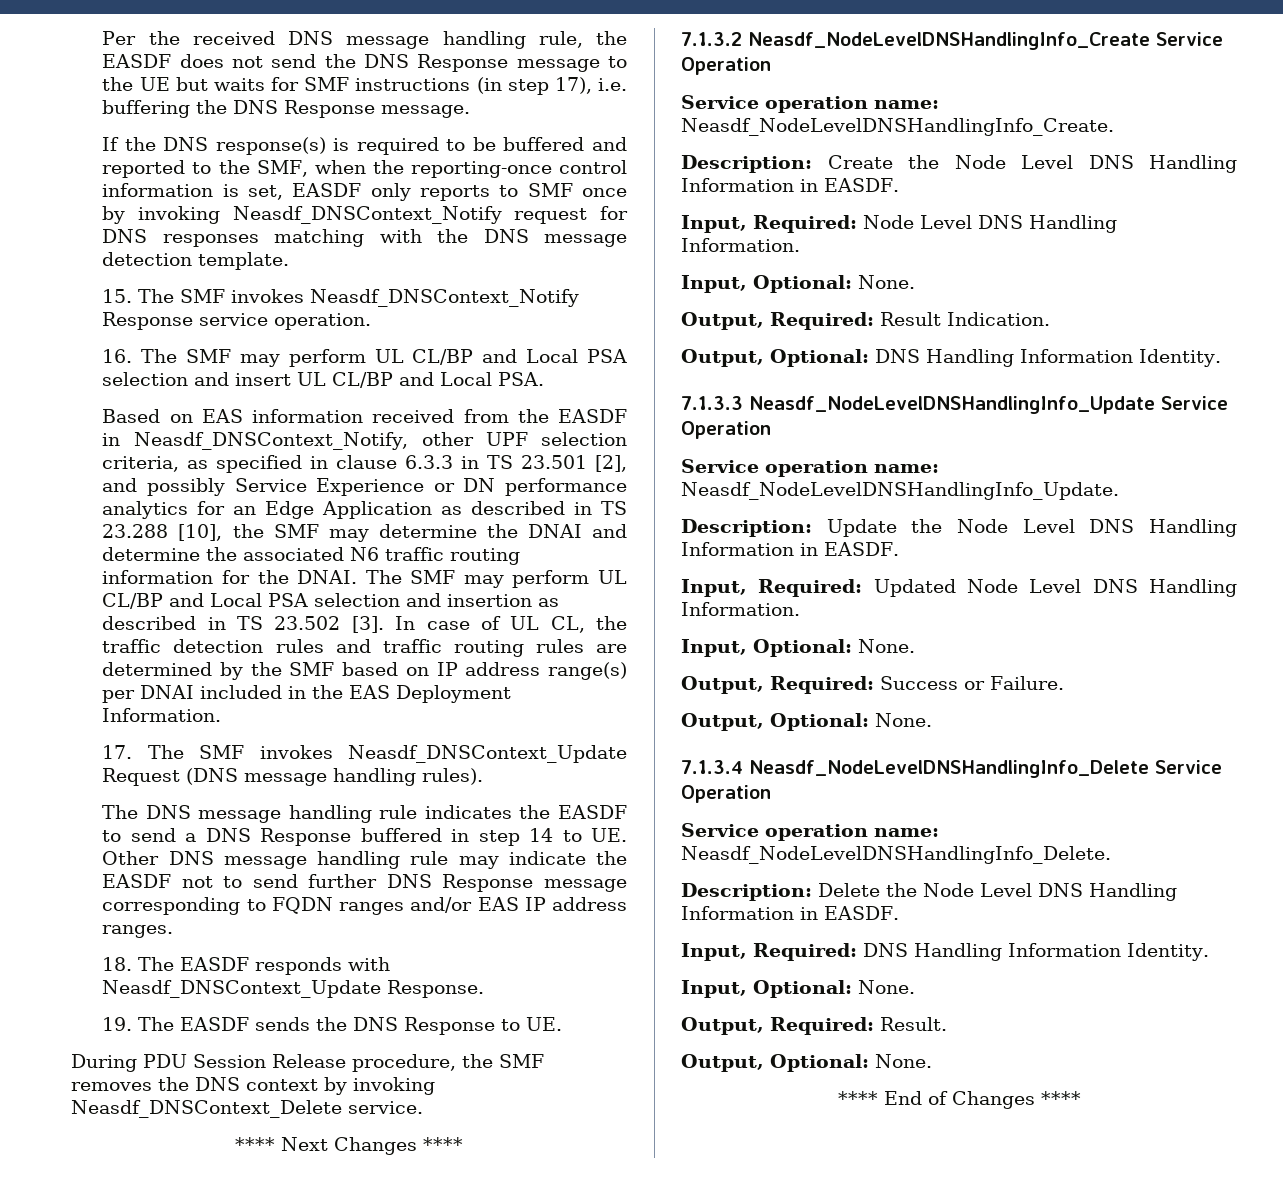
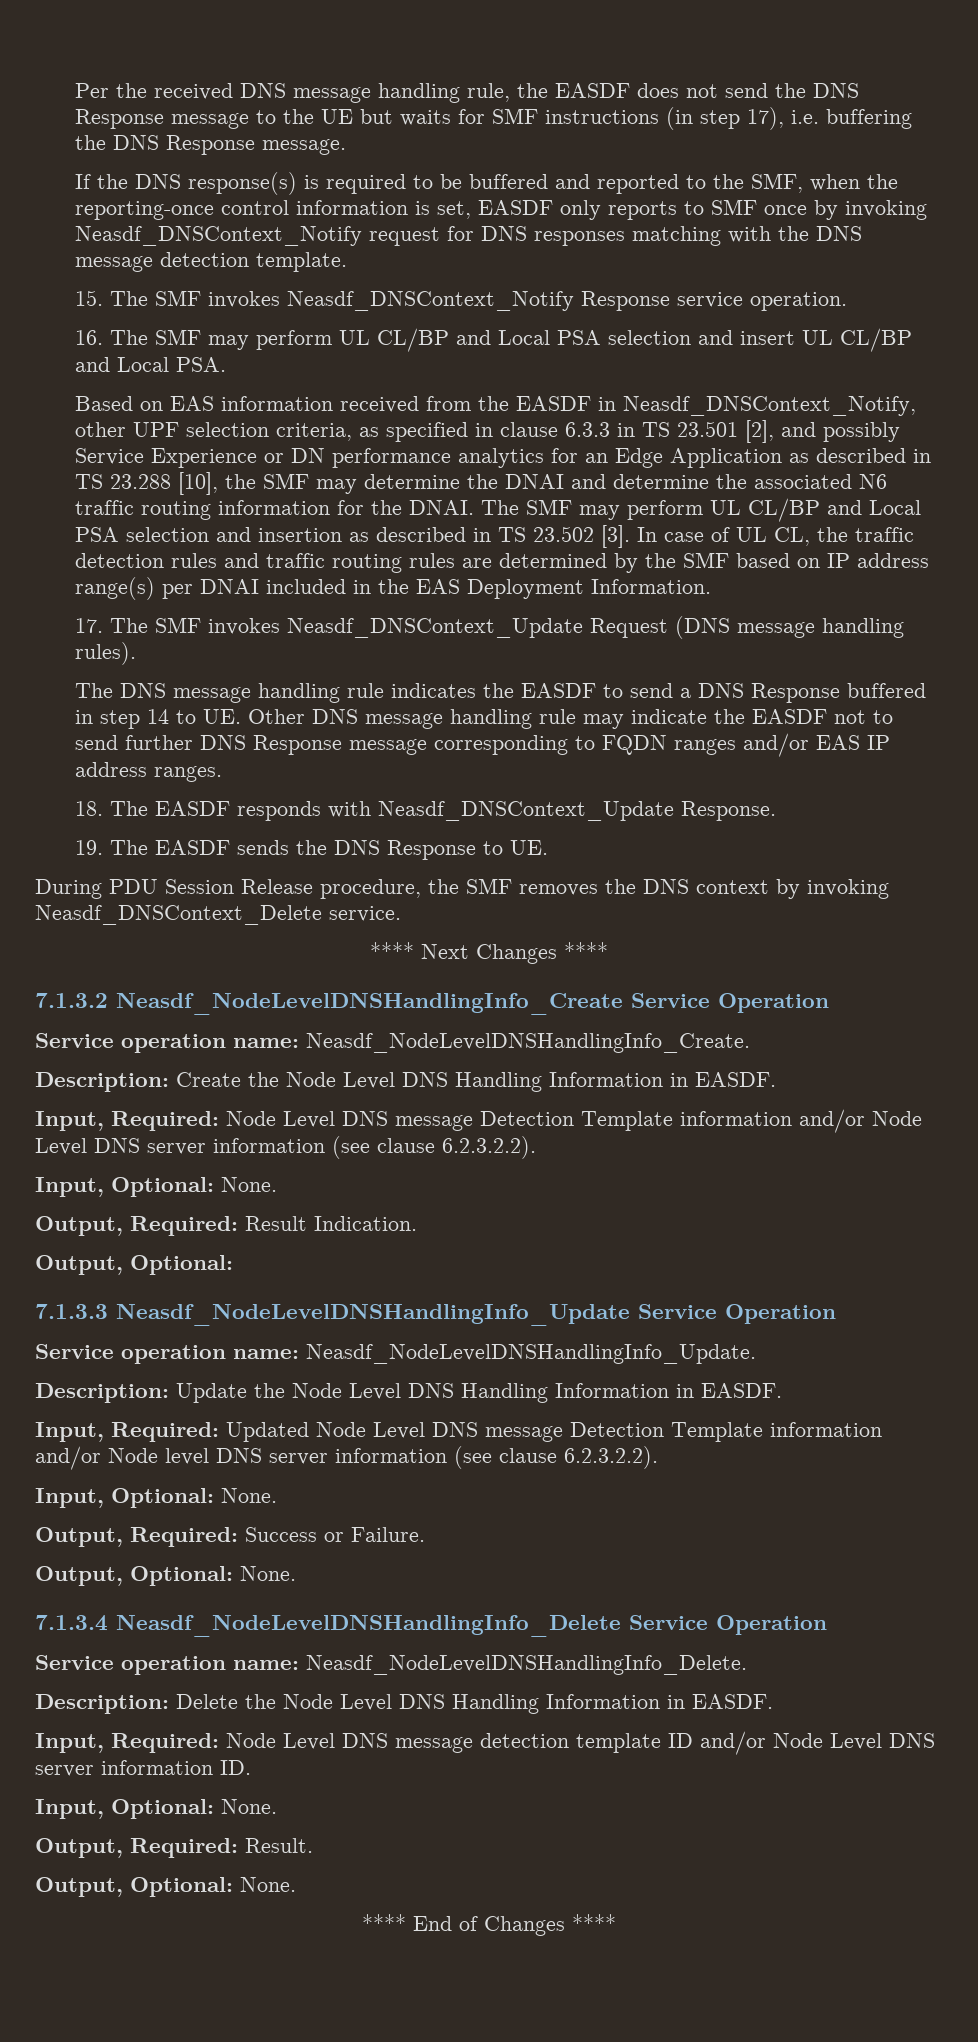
- Input, Required: Node Level DNS Handling Information.
+ Input, Required: Node Level DNS message Detection Template information and/or Node Level DNS server information (see clause 6.2.3.2.2).
  Output, Required: Result Indication.
- Output, Optional: DNS Handling Information Identity.
+ Output, Optional:
- Input, Required: Updated Node Level DNS Handling Information.
+ Input, Required: Updated Node Level DNS message Detection Template information and/or Node level DNS server information (see clause 6.2.3.2.2).
- Input, Required: DNS Handling Information Identity.
+ Input, Required: Node Level DNS message detection template ID and/or Node Level DNS server information ID.

